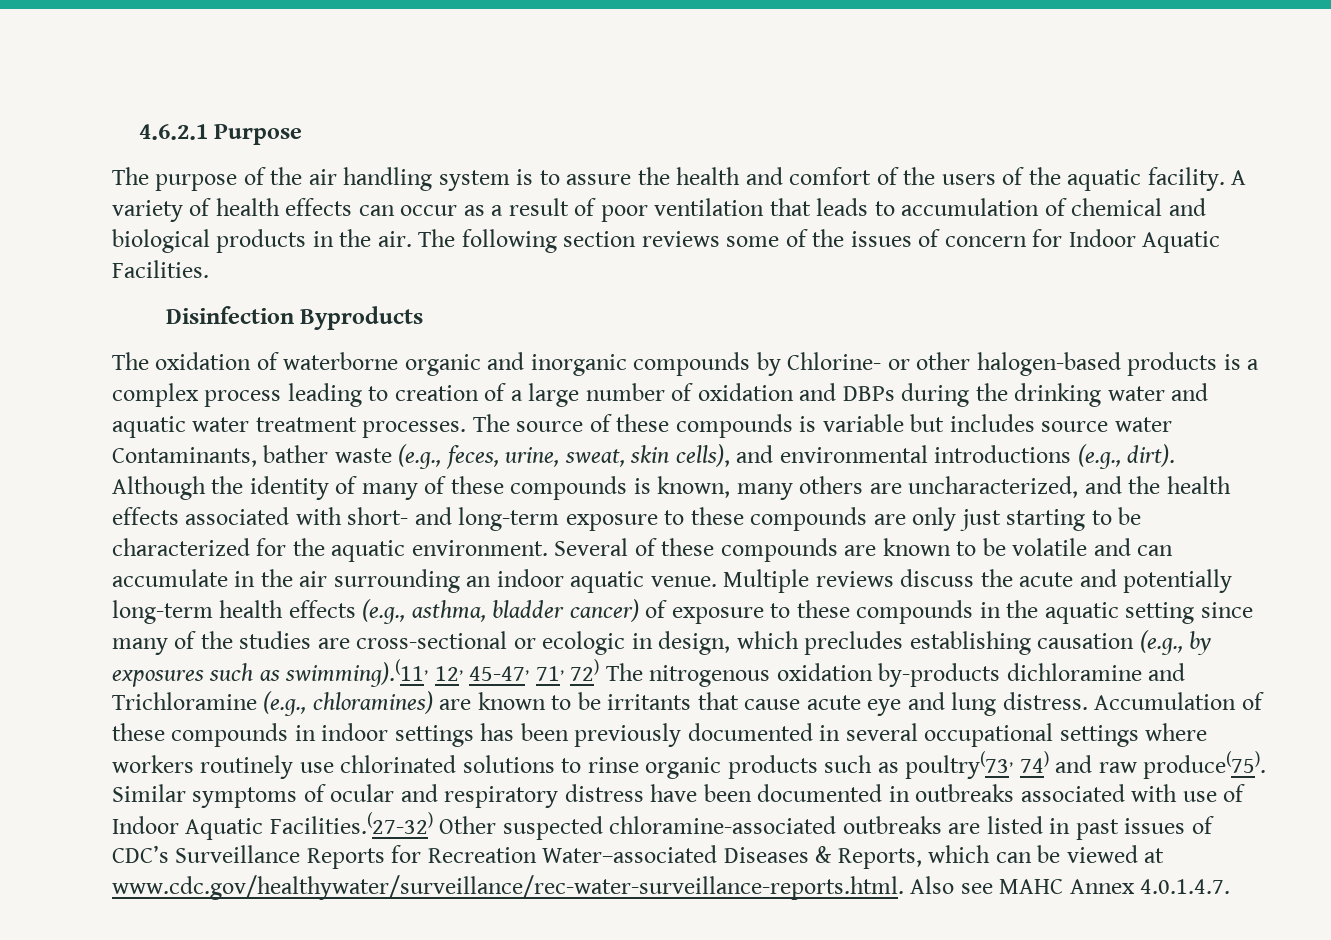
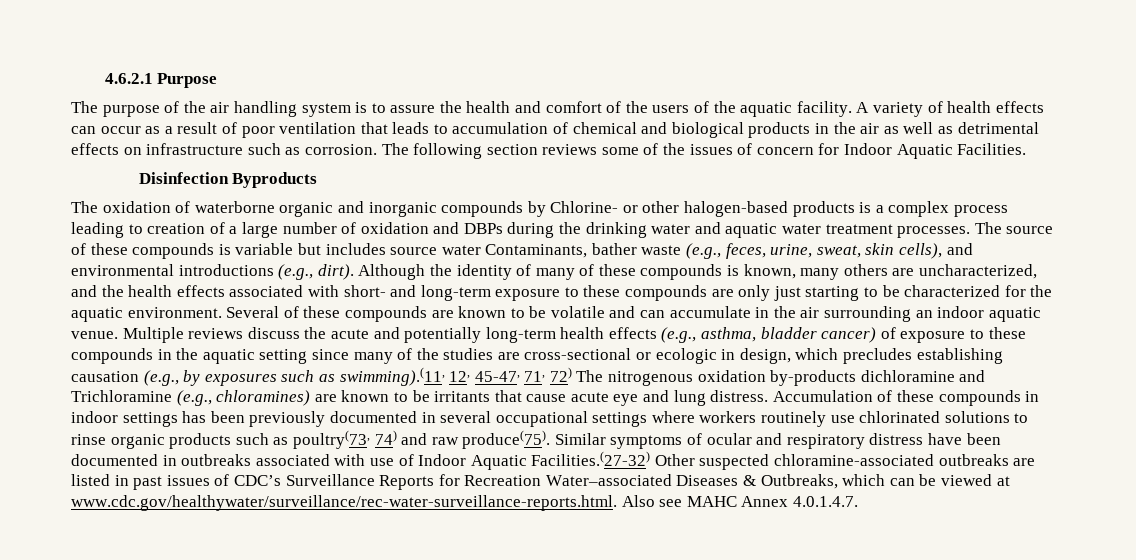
- A variety of health effects can occur as a result of poor ventilation that leads to accumulation of chemical and biological products in the air.
+ A variety of health effects can occur as a result of poor ventilation that leads to accumulation of chemical and biological products in the air as well as detrimental effects on infrastructure such as corrosion.
- Similar symptoms of ocular and respiratory distress have been documented in outbreaks associated with use of Indoor Aquatic Facilities.(27-32) Other suspected chloramine-associated outbreaks are listed in past issues of CDC’s Surveillance Reports for Recreation Water–associated Diseases & Reports, which can be viewed at www.cdc.gov/healthywater/surveillance/rec-water-surveillance-reports.html. Also see MAHC Annex 4.0.1.4.7.
+ Similar symptoms of ocular and respiratory distress have been documented in outbreaks associated with use of Indoor Aquatic Facilities.(27-32) Other suspected chloramine-associated outbreaks are listed in past issues of CDC’s Surveillance Reports for Recreation Water–associated Diseases & Outbreaks, which can be viewed at www.cdc.gov/healthywater/surveillance/rec-water-surveillance-reports.html. Also see MAHC Annex 4.0.1.4.7.

